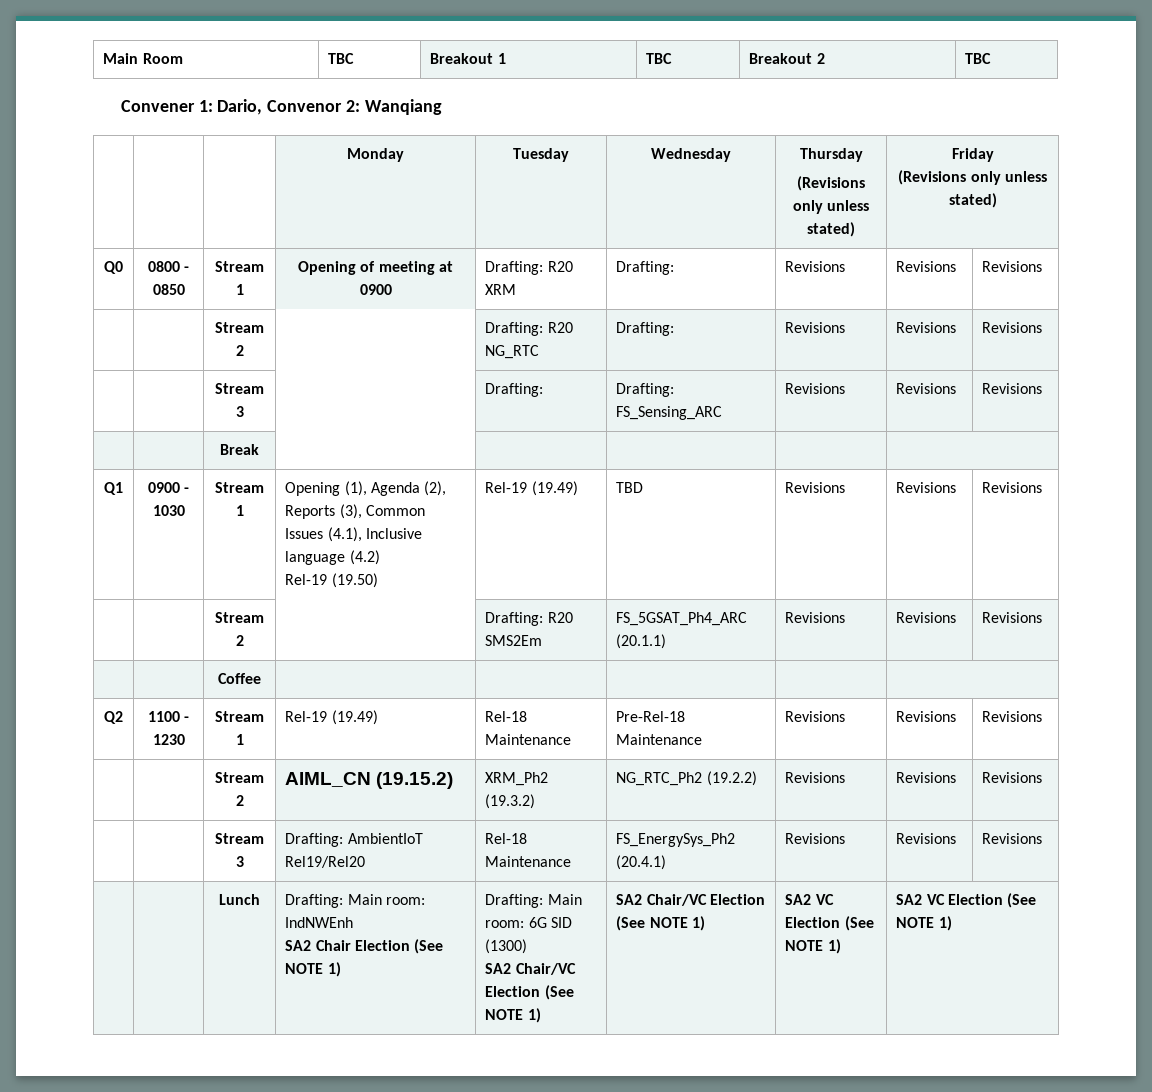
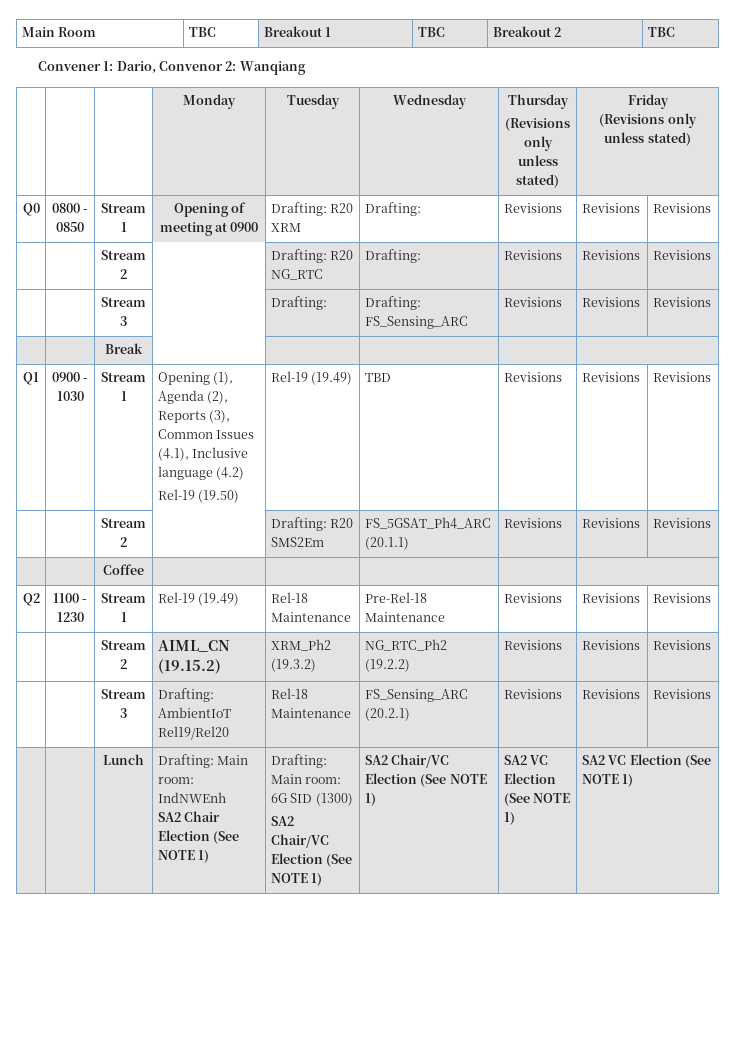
- | | Stream 3 | Drafting: AmbientIoT Rel19/Rel20 | Rel-18 Maintenance | FS_EnergySys_Ph2 (20.4.1) | Revisions | Revisions | Revisions
+ | | Stream 3 | Drafting: AmbientIoT Rel19/Rel20 | Rel-18 Maintenance | FS_Sensing_ARC (20.2.1) | Revisions | Revisions | Revisions

